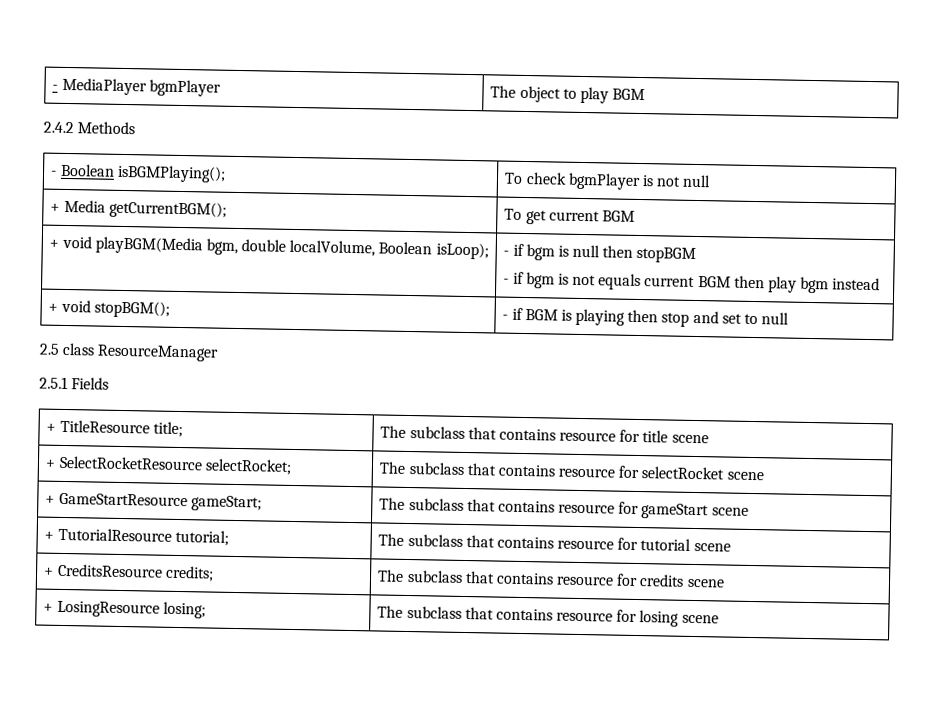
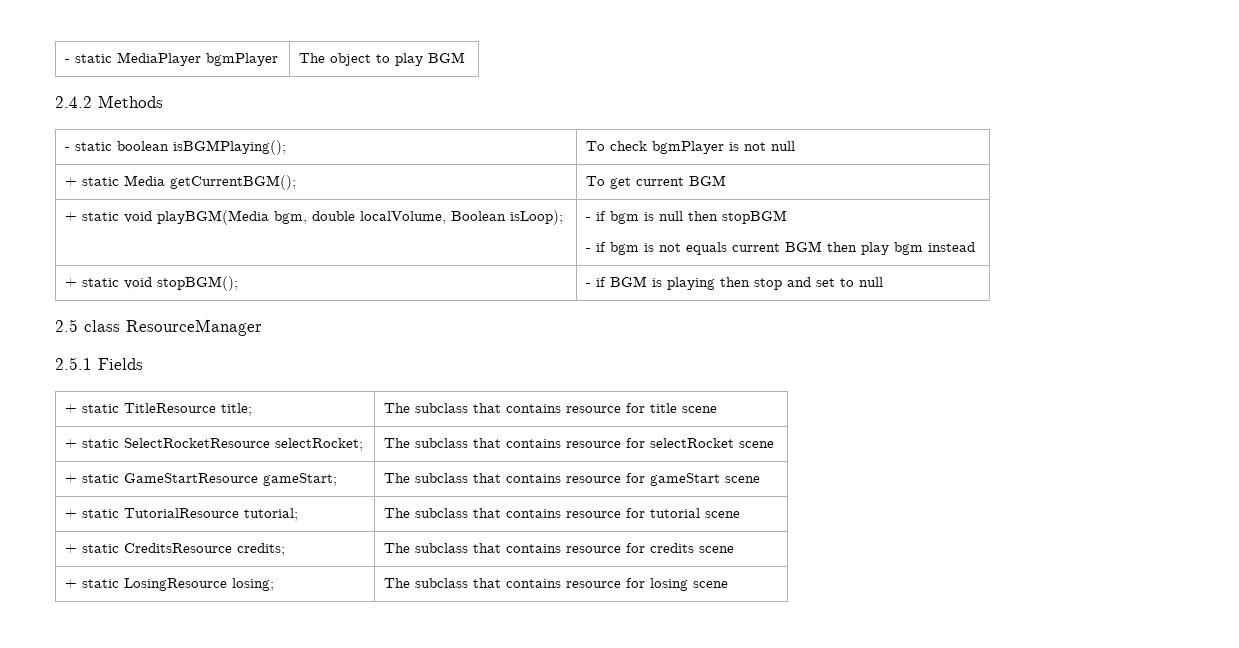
- - MediaPlayer bgmPlayer | The object to play BGM
+ - static MediaPlayer bgmPlayer | The object to play BGM
- - Boolean isBGMPlaying(); | To check bgmPlayer is not null
+ - static boolean isBGMPlaying(); | To check bgmPlayer is not null
- + Media getCurrentBGM(); | To get current BGM
+ + static Media getCurrentBGM(); | To get current BGM
- + void playBGM(Media bgm, double localVolume, Boolean isLoop); | - if bgm is null then stopBGM
+ + static void playBGM(Media bgm, double localVolume, Boolean isLoop); | - if bgm is null then stopBGM
- + void stopBGM(); | - if BGM is playing then stop and set to null
+ + static void stopBGM(); | - if BGM is playing then stop and set to null
- + TitleResource title; | The subclass that contains resource for title scene
+ + static TitleResource title; | The subclass that contains resource for title scene
- + SelectRocketResource selectRocket; | The subclass that contains resource for selectRocket scene
+ + static SelectRocketResource selectRocket; | The subclass that contains resource for selectRocket scene
- + GameStartResource gameStart; | The subclass that contains resource for gameStart scene
+ + static GameStartResource gameStart; | The subclass that contains resource for gameStart scene
- + TutorialResource tutorial; | The subclass that contains resource for tutorial scene
+ + static TutorialResource tutorial; | The subclass that contains resource for tutorial scene
- + CreditsResource credits; | The subclass that contains resource for credits scene
+ + static CreditsResource credits; | The subclass that contains resource for credits scene
- + LosingResource losing; | The subclass that contains resource for losing scene
+ + static LosingResource losing; | The subclass that contains resource for losing scene

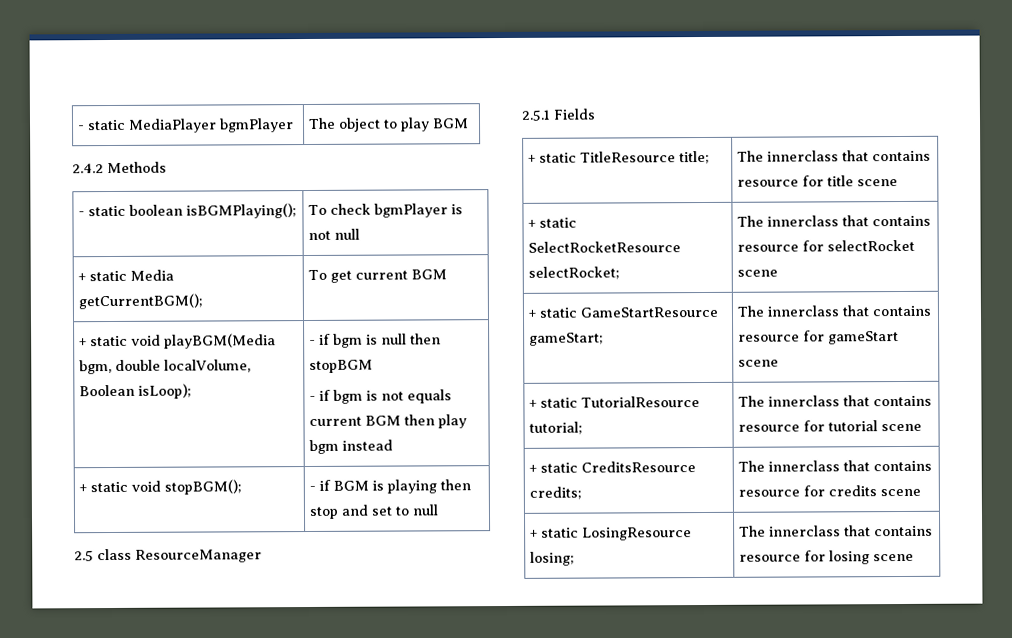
- + static TitleResource title; | The subclass that contains resource for title scene
+ + static TitleResource title; | The innerclass that contains resource for title scene
- + static SelectRocketResource selectRocket; | The subclass that contains resource for selectRocket scene
+ + static SelectRocketResource selectRocket; | The innerclass that contains resource for selectRocket scene
- + static GameStartResource gameStart; | The subclass that contains resource for gameStart scene
+ + static GameStartResource gameStart; | The innerclass that contains resource for gameStart scene
- + static TutorialResource tutorial; | The subclass that contains resource for tutorial scene
+ + static TutorialResource tutorial; | The innerclass that contains resource for tutorial scene
- + static CreditsResource credits; | The subclass that contains resource for credits scene
+ + static CreditsResource credits; | The innerclass that contains resource for credits scene
- + static LosingResource losing; | The subclass that contains resource for losing scene
+ + static LosingResource losing; | The innerclass that contains resource for losing scene

